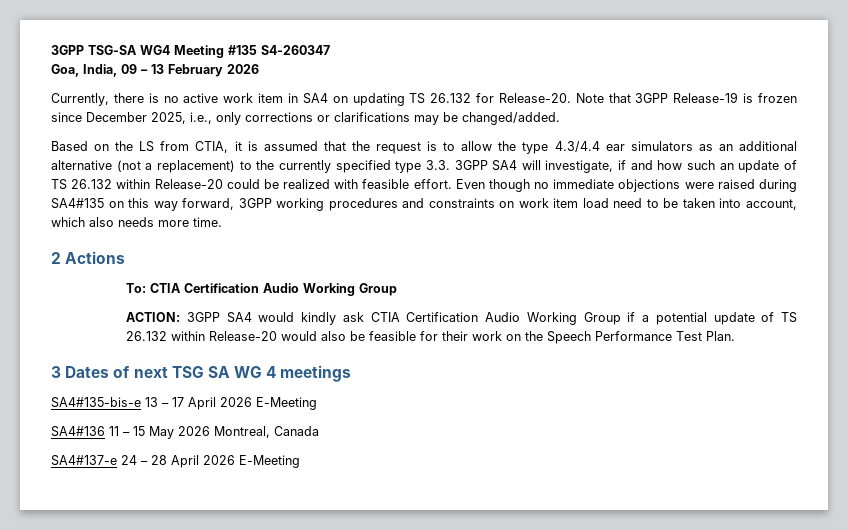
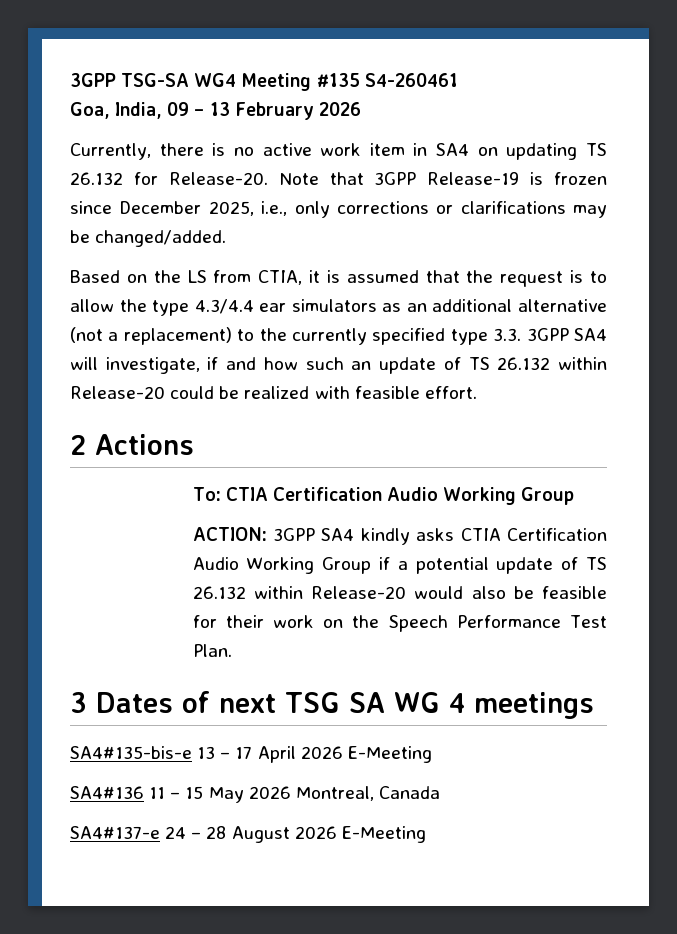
- 3GPP TSG-SA WG4 Meeting #135 S4-260347
+ 3GPP TSG-SA WG4 Meeting #135 S4-260461
- Even though no immediate objections were raised during SA4#135 on this way forward, 3GPP working procedures and constraints on work item load need to be taken into account, which also needs more time.
- ACTION: 3GPP SA4 would kindly ask CTIA Certification Audio Working Group if a potential update of TS 26.132 within Release-20 would also be feasible for their work on the Speech Performance Test Plan.
+ ACTION: 3GPP SA4 kindly asks CTIA Certification Audio Working Group if a potential update of TS 26.132 within Release-20 would also be feasible for their work on the Speech Performance Test Plan.
- SA4#137-e 24 – 28 April 2026 E-Meeting
+ SA4#137-e 24 – 28 August 2026 E-Meeting

